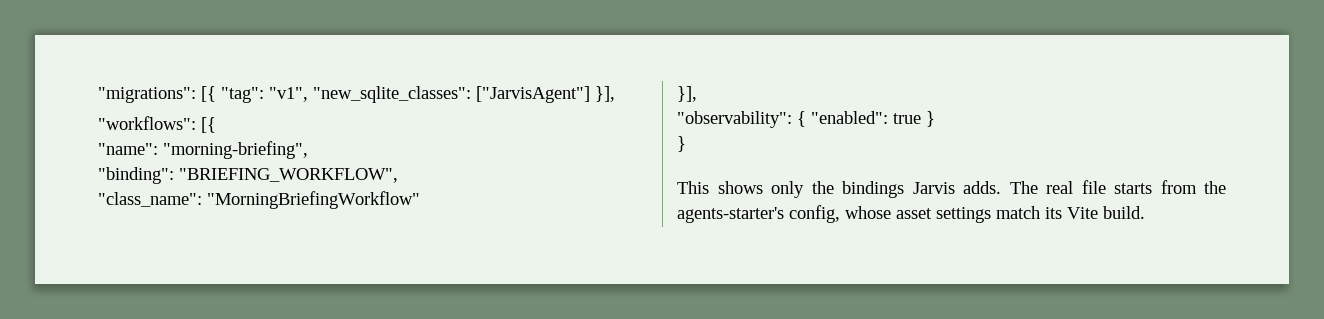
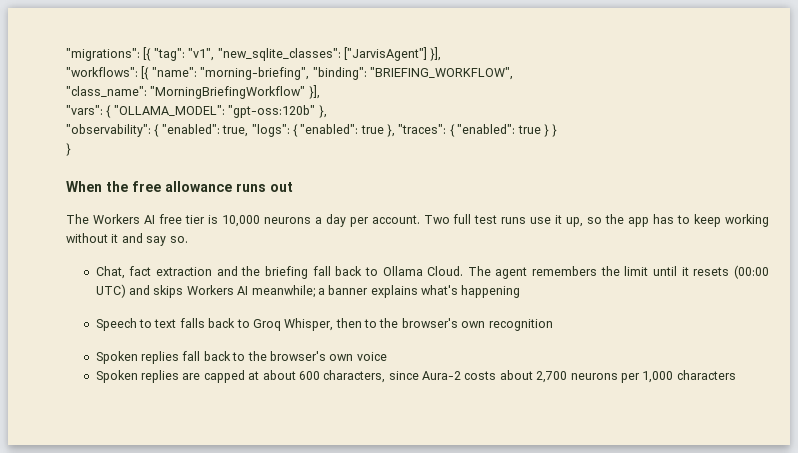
- "workflows": [{
- "name": "morning-briefing",
- "binding": "BRIEFING_WORKFLOW",
+ "workflows": [{ "name": "morning-briefing", "binding": "BRIEFING_WORKFLOW",
- "class_name": "MorningBriefingWorkflow"
- }],
- "observability": { "enabled": true }
+ "class_name": "MorningBriefingWorkflow" }],
+ "vars": { "OLLAMA_MODEL": "gpt-oss:120b" },
+ "observability": { "enabled": true, "logs": { "enabled": true }, "traces": { "enabled": true } }
  }
- This shows only the bindings Jarvis adds. The real file starts from the agents-starter's config, whose asset settings match its Vite build.
+ When the free allowance runs out
+ The Workers AI free tier is 10,000 neurons a day per account. Two full test runs use it up, so the app has to keep working without it and say so.
+ Chat, fact extraction and the briefing fall back to Ollama Cloud. The agent remembers the limit until it resets (00:00 UTC) and skips Workers AI meanwhile; a banner explains what's happening
+ Speech to text falls back to Groq Whisper, then to the browser's own recognition
+ Spoken replies fall back to the browser's own voice
+ Spoken replies are capped at about 600 characters, since Aura-2 costs about 2,700 neurons per 1,000 characters

